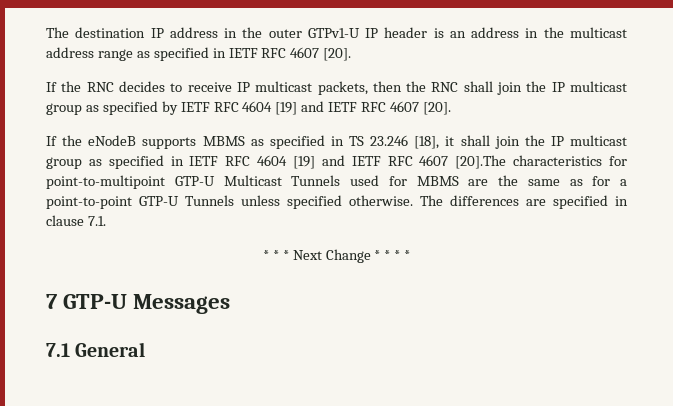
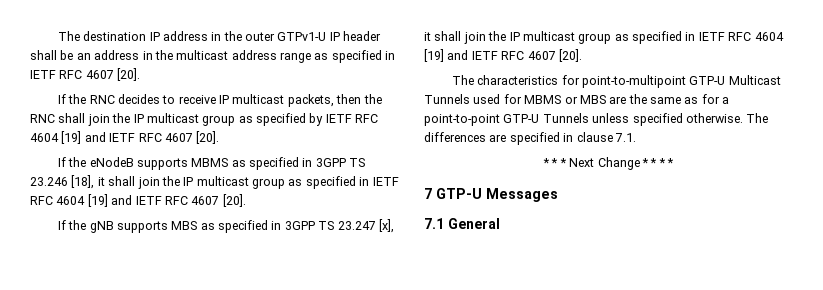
- The destination IP address in the outer GTPv1-U IP header is an address in the multicast address range as specified in IETF RFC 4607 [20].
+ The destination IP address in the outer GTPv1-U IP header shall be an address in the multicast address range as specified in IETF RFC 4607 [20].
- If the eNodeB supports MBMS as specified in TS 23.246 [18], it shall join the IP multicast group as specified in IETF RFC 4604 [19] and IETF RFC 4607 [20].The characteristics for point-to-multipoint GTP-U Multicast Tunnels used for MBMS are the same as for a point-to-point GTP-U Tunnels unless specified otherwise.
+ If the eNodeB supports MBMS as specified in 3GPP TS 23.246 [18], it shall join the IP multicast group as specified in IETF RFC 4604 [19] and IETF RFC 4607 [20].
+ If the gNB supports MBS as specified in 3GPP TS 23.247 [x], it shall join the IP multicast group as specified in IETF RFC 4604 [19] and IETF RFC 4607 [20].
+ The characteristics for point-to-multipoint GTP-U Multicast Tunnels used for MBMS or MBS are the same as for a point-to-point GTP-U Tunnels unless specified otherwise.

